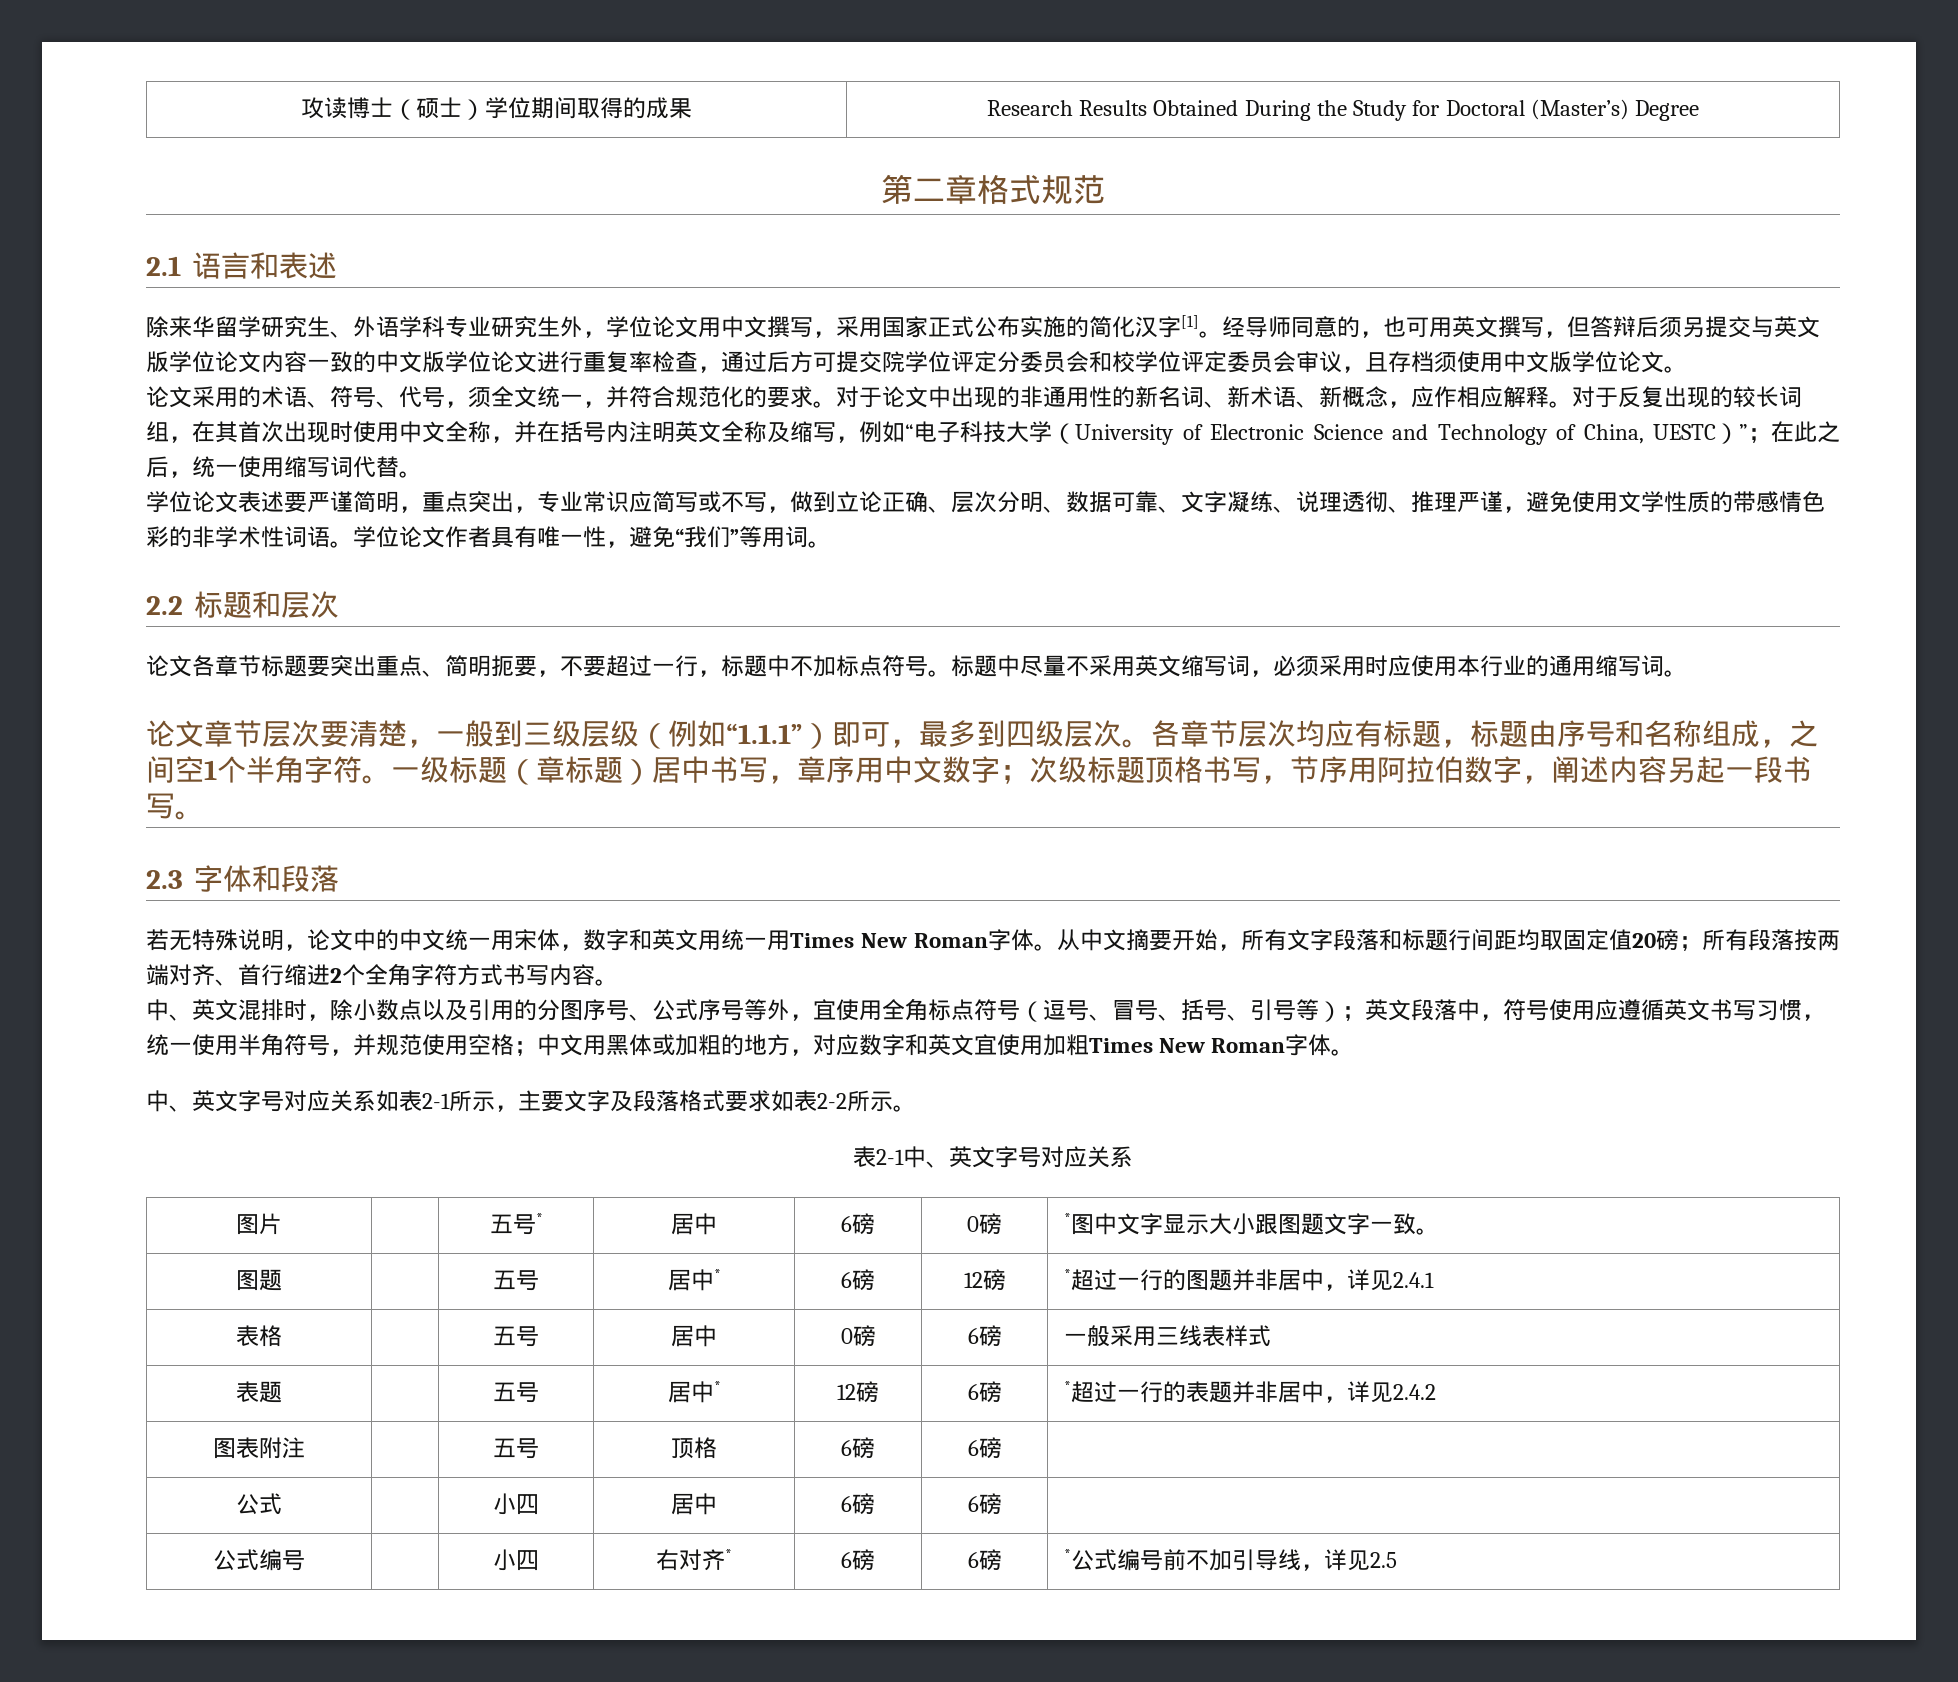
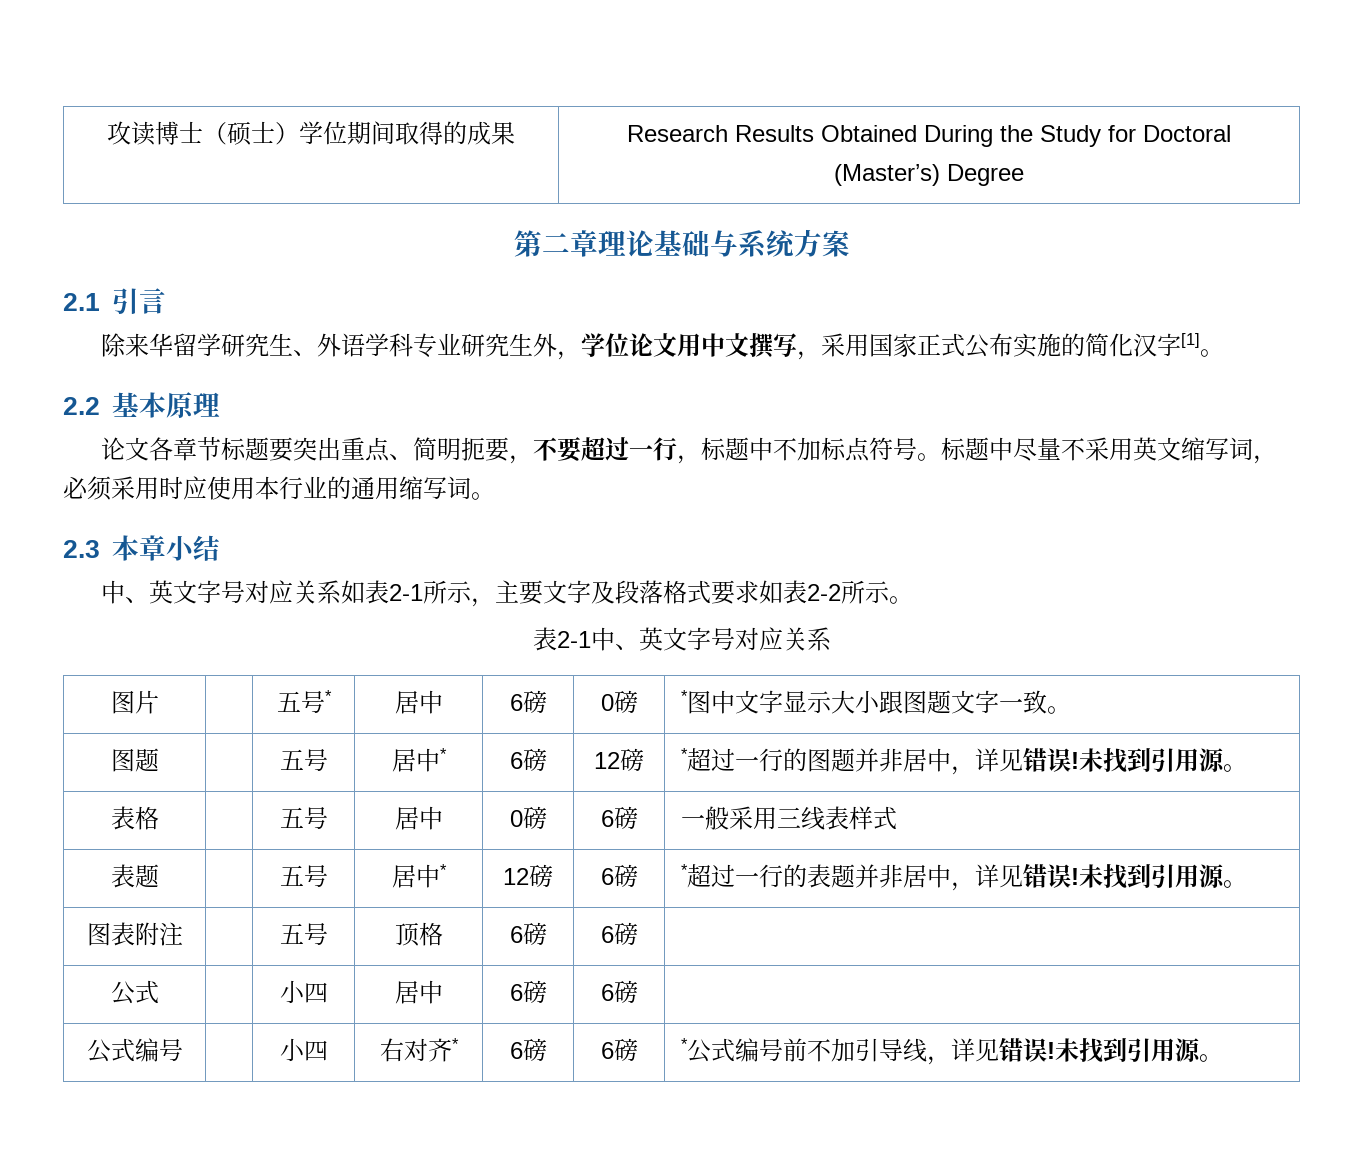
- 第二章格式规范
+ 第二章理论基础与系统方案
- 2.1语言和表述
+ 2.1引言
- 经导师同意的，也可用英文撰写，但答辩后须另提交与英文版学位论文内容一致的中文版学位论文进行重复率检查，通过后方可提交院学位评定分委员会和校学位评定委员会审议，且存档须使用中文版学位论文。
- 论文采用的术语、符号、代号，须全文统一，并符合规范化的要求。对于论文中出现的非通用性的新名词、新术语、新概念，应作相应解释。对于反复出现的较长词组，在其首次出现时使用中文全称，并在括号内注明英文全称及缩写，例如“电子科技大学（University of Electronic Science and Technology of China, UESTC）”；在此之后，统一使用缩写词代替。
- 学位论文表述要严谨简明，重点突出，专业常识应简写或不写，做到立论正确、层次分明、数据可靠、文字凝练、说理透彻、推理严谨，避免使用文学性质的带感情色彩的非学术性词语。学位论文作者具有唯一性，避免“我们”等用词。
- 2.2标题和层次
+ 2.2基本原理
- 论文章节层次要清楚，一般到三级层级（例如“1.1.1”）即可，最多到四级层次。各章节层次均应有标题，标题由序号和名称组成，之间空1个半角字符。一级标题（章标题）居中书写，章序用中文数字；次级标题顶格书写，节序用阿拉伯数字，阐述内容另起一段书写。
- 2.3字体和段落
- 若无特殊说明，论文中的中文统一用宋体，数字和英文用统一用Times New Roman字体。从中文摘要开始，所有文字段落和标题行间距均取固定值20磅；所有段落按两端对齐、首行缩进2个全角字符方式书写内容。
- 中、英文混排时，除小数点以及引用的分图序号、公式序号等外，宜使用全角标点符号（逗号、冒号、括号、引号等）；英文段落中，符号使用应遵循英文书写习惯，统一使用半角符号，并规范使用空格；中文用黑体或加粗的地方，对应数字和英文宜使用加粗Times New Roman字体。
+ 2.3本章小结
- 图题 | | 五号 | 居中* | 6磅 | 12磅 | *超过一行的图题并非居中，详见2.4.1
+ 图题 | | 五号 | 居中* | 6磅 | 12磅 | *超过一行的图题并非居中，详见错误!未找到引用源。
- 表题 | | 五号 | 居中* | 12磅 | 6磅 | *超过一行的表题并非居中，详见2.4.2
+ 表题 | | 五号 | 居中* | 12磅 | 6磅 | *超过一行的表题并非居中，详见错误!未找到引用源。
- 公式编号 | | 小四 | 右对齐* | 6磅 | 6磅 | *公式编号前不加引导线，详见2.5
+ 公式编号 | | 小四 | 右对齐* | 6磅 | 6磅 | *公式编号前不加引导线，详见错误!未找到引用源。

